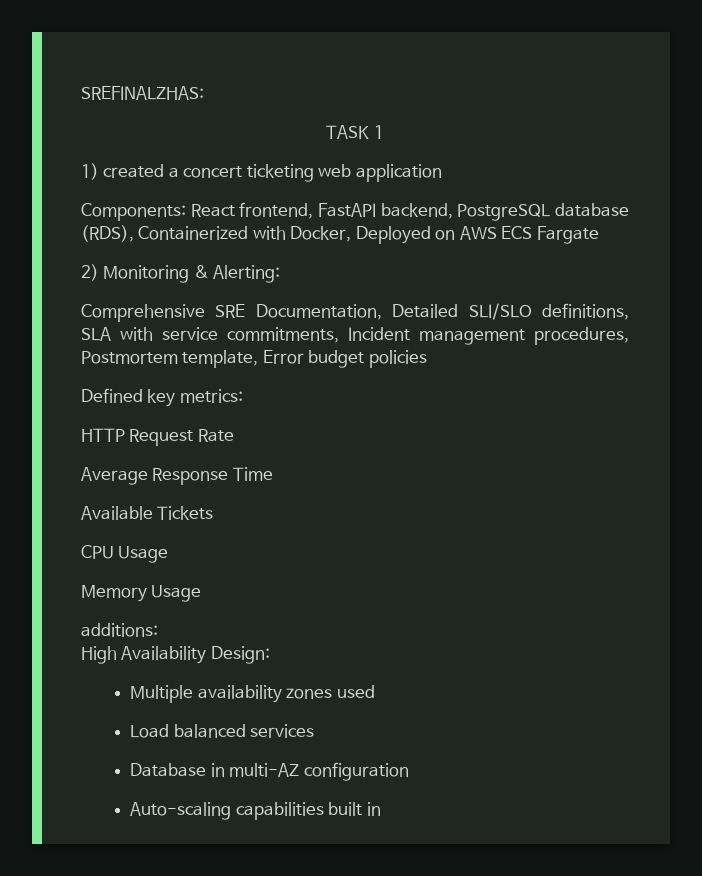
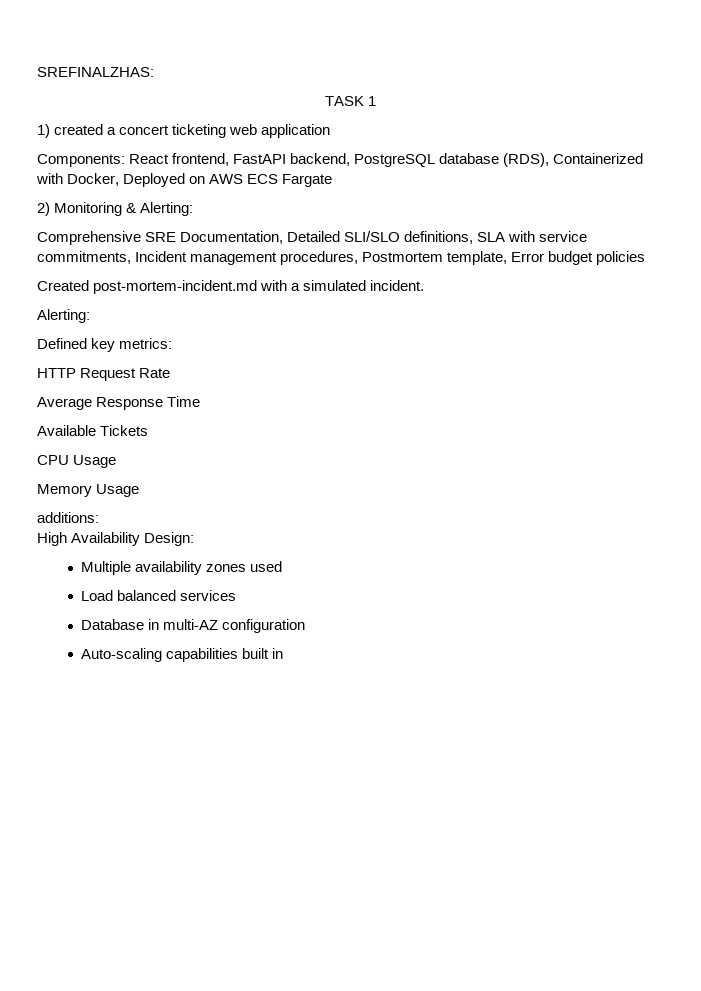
+ Created post-mortem-incident.md with a simulated incident.
+ Alerting:

